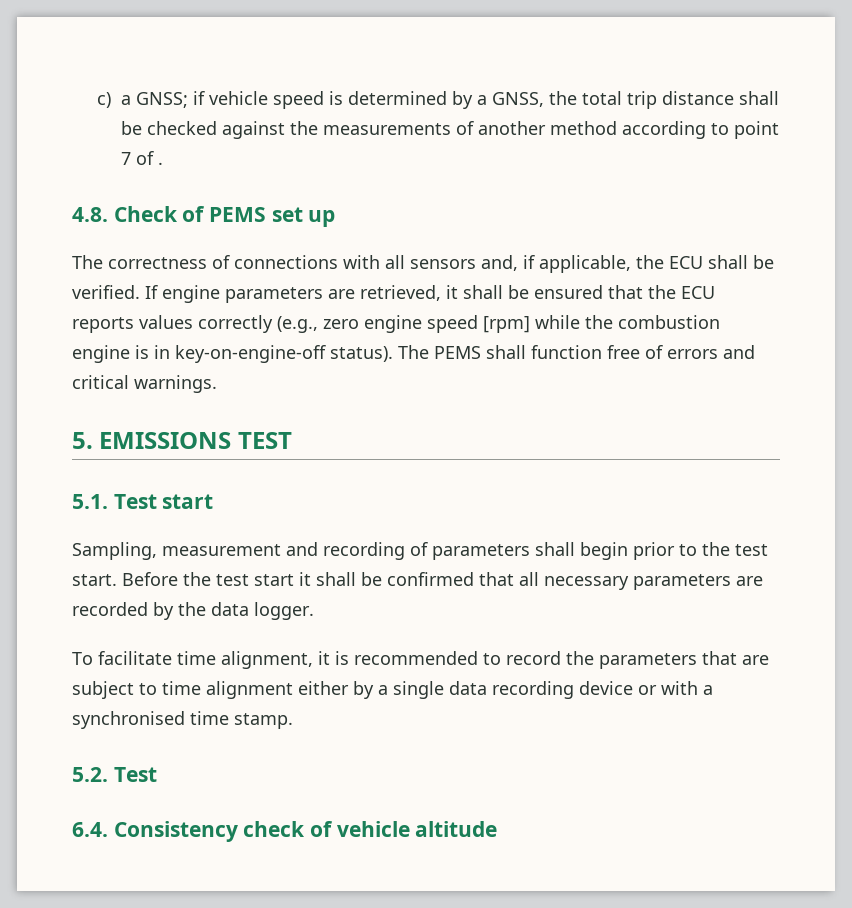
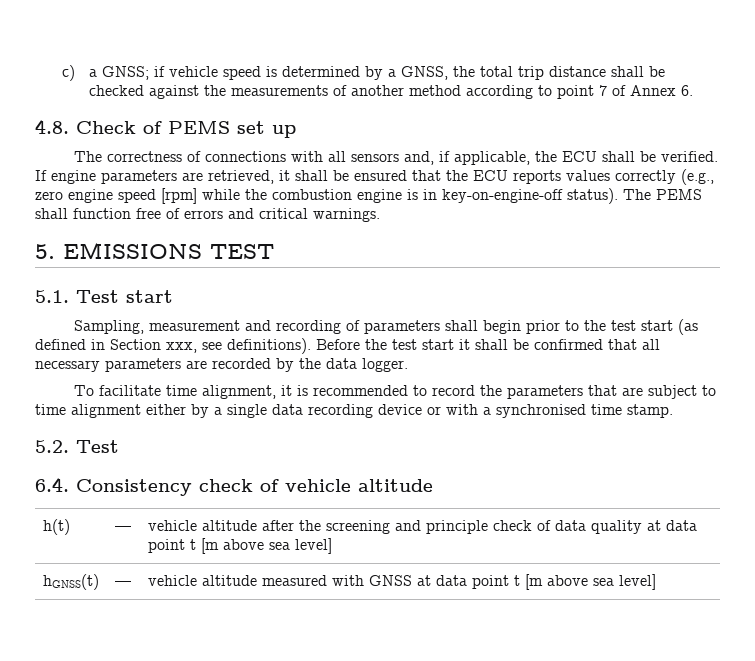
- c) a GNSS; if vehicle speed is determined by a GNSS, the total trip distance shall be checked against the measurements of another method according to point 7 of .
+ c) a GNSS; if vehicle speed is determined by a GNSS, the total trip distance shall be checked against the measurements of another method according to point 7 of Annex 6.
- Sampling, measurement and recording of parameters shall begin prior to the test start.
+ Sampling, measurement and recording of parameters shall begin prior to the test start (as defined in Section xxx, see definitions).
+ h(t) | — | vehicle altitude after the screening and principle check of data quality at data point t [m above sea level]
+ hGNSS(t) | — | vehicle altitude measured with GNSS at data point t [m above sea level]

